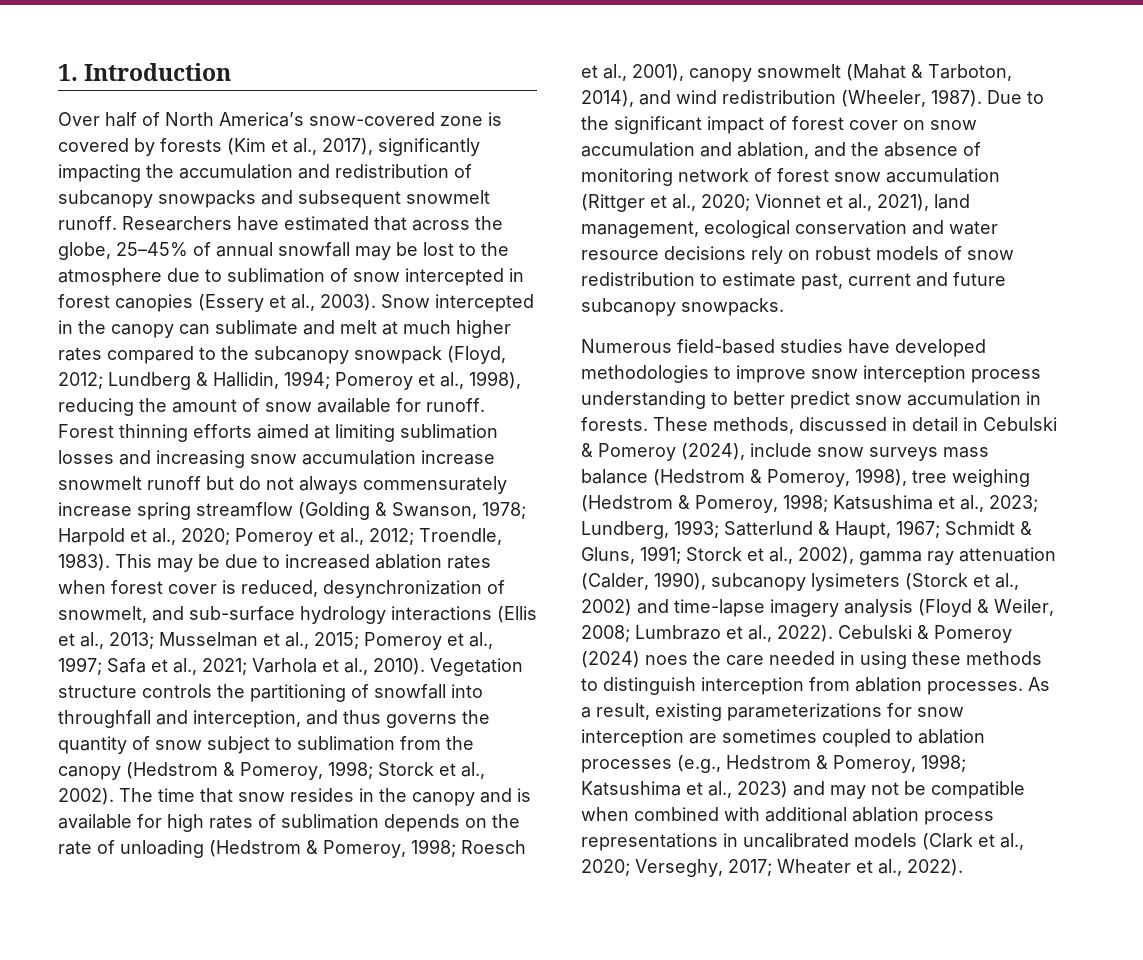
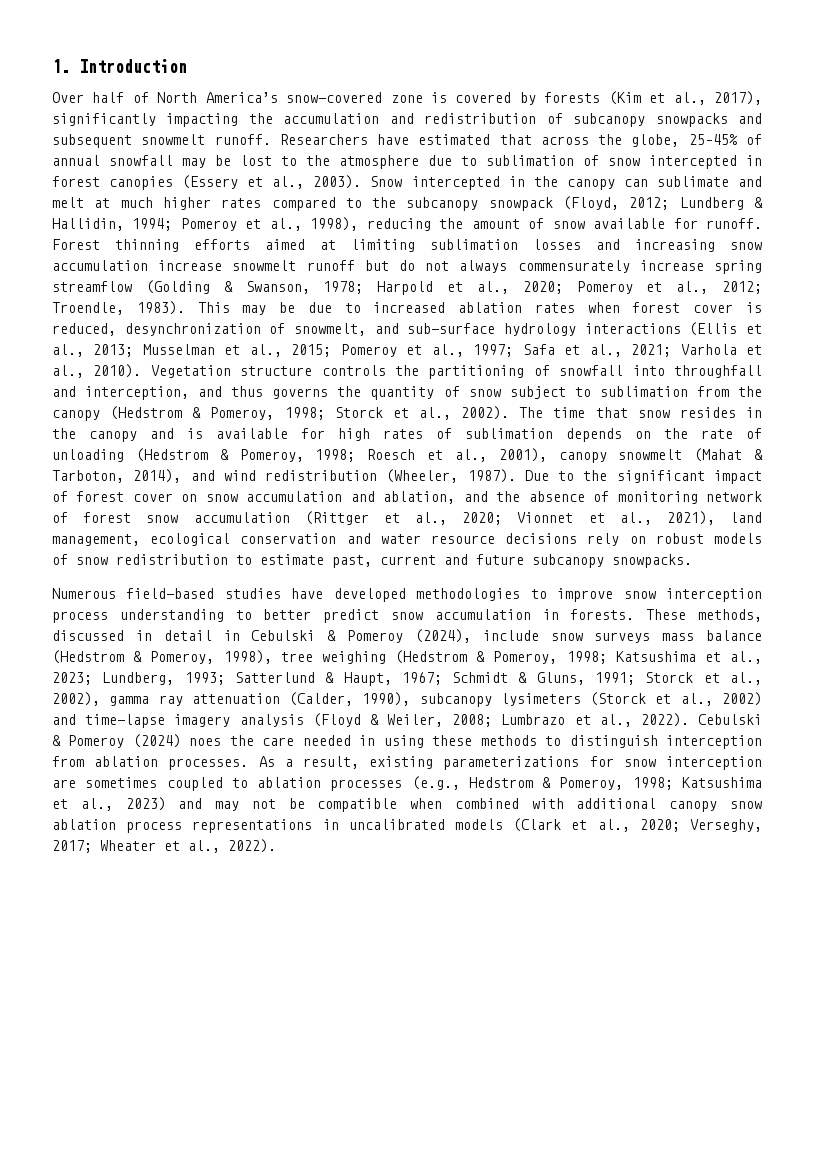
- As a result, existing parameterizations for snow interception are sometimes coupled to ablation processes (e.g., Hedstrom & Pomeroy, 1998; Katsushima et al., 2023) and may not be compatible when combined with additional ablation process representations in uncalibrated models (Clark et al., 2020; Verseghy, 2017; Wheater et al., 2022).
+ As a result, existing parameterizations for snow interception are sometimes coupled to ablation processes (e.g., Hedstrom & Pomeroy, 1998; Katsushima et al., 2023) and may not be compatible when combined with additional canopy snow ablation process representations in uncalibrated models (Clark et al., 2020; Verseghy, 2017; Wheater et al., 2022).

